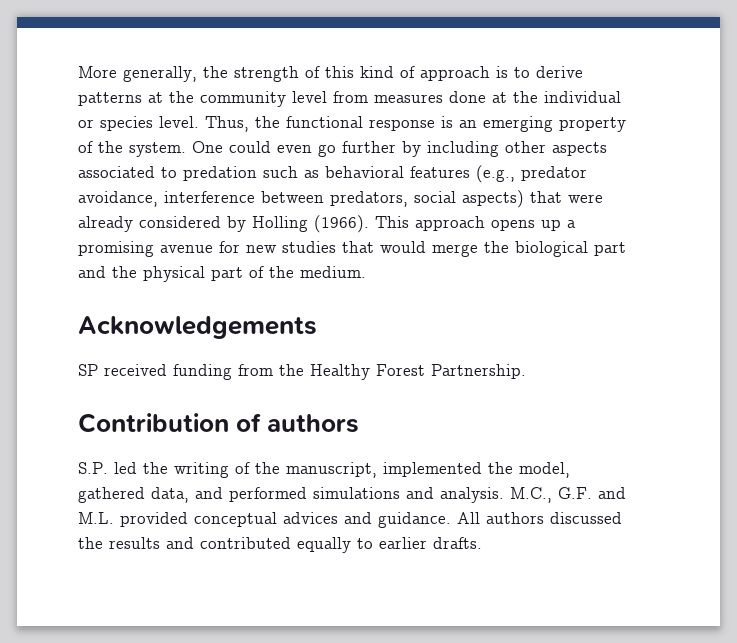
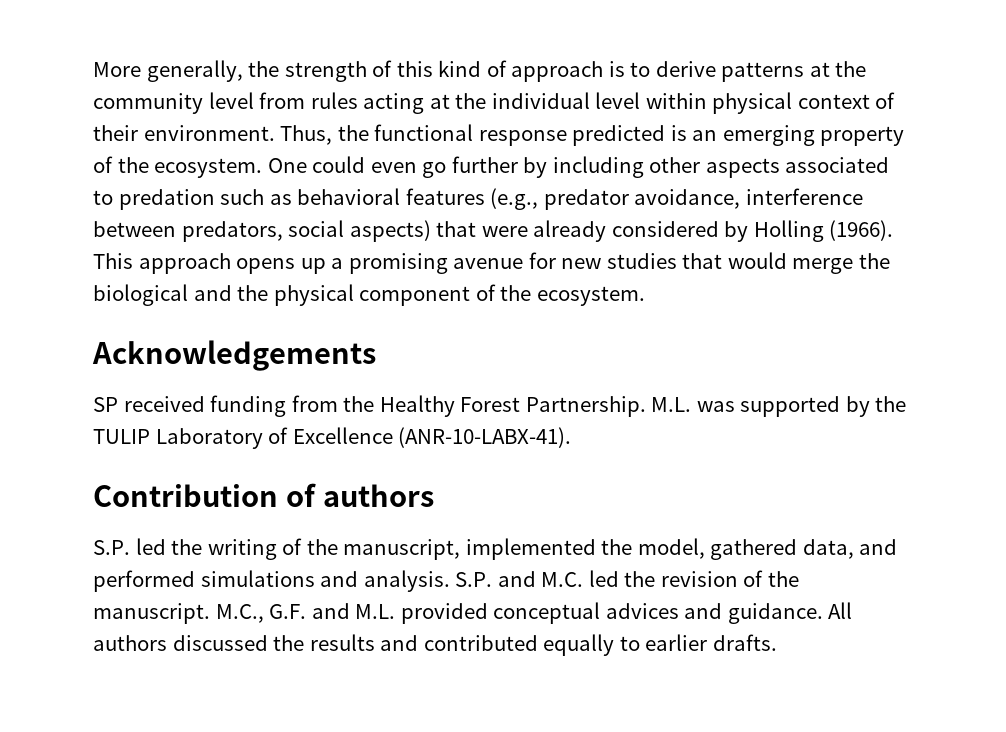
- More generally, the strength of this kind of approach is to derive patterns at the community level from measures done at the individual or species level.
+ More generally, the strength of this kind of approach is to derive patterns at the community level from rules acting at the individual level within physical context of their environment.
- Thus, the functional response is an emerging property of the system.
+ Thus, the functional response predicted is an emerging property of the ecosystem.
- This approach opens up a promising avenue for new studies that would merge the biological part and the physical part of the medium.
+ This approach opens up a promising avenue for new studies that would merge the biological and the physical component of the ecosystem.
+ M.L. was supported by the TULIP Laboratory of Excellence (ANR-10-LABX-41).
+ S.P. and M.C. led the revision of the manuscript.

